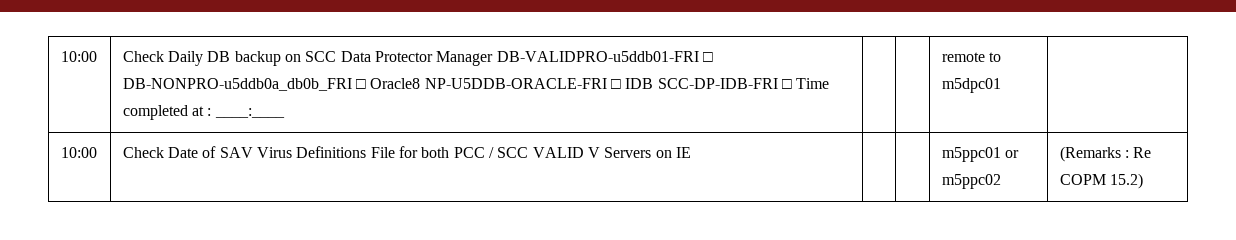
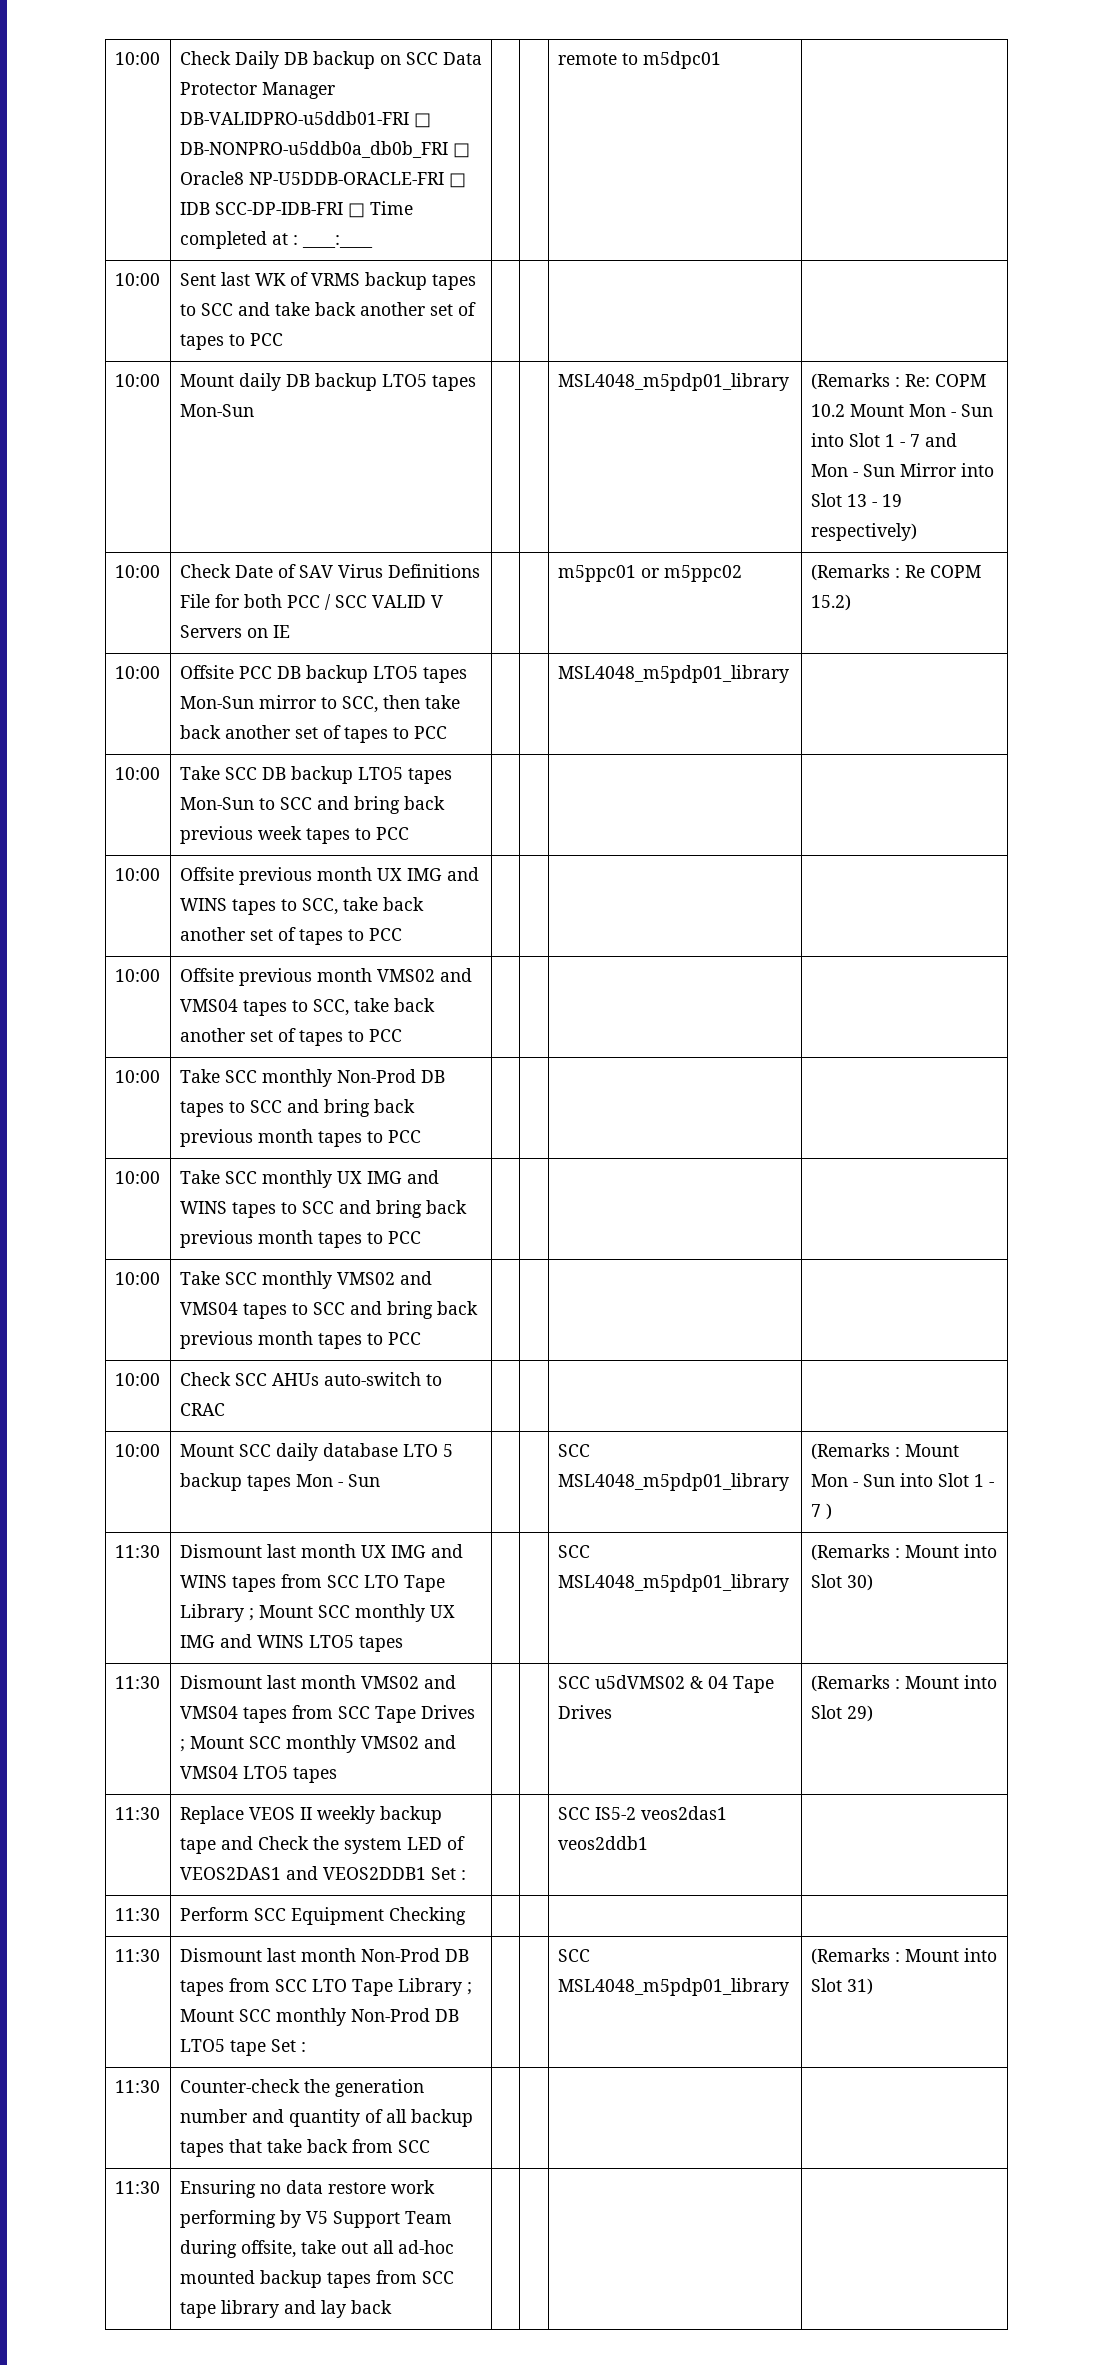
+ 10:00 | Sent last WK of VRMS backup tapes to SCC and take back another set of tapes to PCC | | | |
+ 10:00 | Mount daily DB backup LTO5 tapes Mon-Sun | | | MSL4048_m5pdp01_library | (Remarks : Re: COPM 10.2 Mount Mon - Sun into Slot 1 - 7 and Mon - Sun Mirror into Slot 13 - 19 respectively)
+ 10:00 | Offsite PCC DB backup LTO5 tapes Mon-Sun mirror to SCC, then take back another set of tapes to PCC | | | MSL4048_m5pdp01_library |
+ 10:00 | Take SCC DB backup LTO5 tapes Mon-Sun to SCC and bring back previous week tapes to PCC | | | |
+ 10:00 | Offsite previous month UX IMG and WINS tapes to SCC, take back another set of tapes to PCC | | | |
+ 10:00 | Offsite previous month VMS02 and VMS04 tapes to SCC, take back another set of tapes to PCC | | | |
+ 10:00 | Take SCC monthly Non-Prod DB tapes to SCC and bring back previous month tapes to PCC | | | |
+ 10:00 | Take SCC monthly UX IMG and WINS tapes to SCC and bring back previous month tapes to PCC | | | |
+ 10:00 | Take SCC monthly VMS02 and VMS04 tapes to SCC and bring back previous month tapes to PCC | | | |
+ 10:00 | Check SCC AHUs auto-switch to CRAC | | | |
+ 10:00 | Mount SCC daily database LTO 5 backup tapes Mon - Sun | | | SCC MSL4048_m5pdp01_library | (Remarks : Mount Mon - Sun into Slot 1 - 7 )
+ 11:30 | Dismount last month UX IMG and WINS tapes from SCC LTO Tape Library ; Mount SCC monthly UX IMG and WINS LTO5 tapes | | | SCC MSL4048_m5pdp01_library | (Remarks : Mount into Slot 30)
+ 11:30 | Dismount last month VMS02 and VMS04 tapes from SCC Tape Drives ; Mount SCC monthly VMS02 and VMS04 LTO5 tapes | | | SCC u5dVMS02 & 04 Tape Drives | (Remarks : Mount into Slot 29)
+ 11:30 | Replace VEOS II weekly backup tape and Check the system LED of VEOS2DAS1 and VEOS2DDB1 Set : | | | SCC IS5-2 veos2das1 veos2ddb1 |
+ 11:30 | Perform SCC Equipment Checking | | | |
+ 11:30 | Dismount last month Non-Prod DB tapes from SCC LTO Tape Library ; Mount SCC monthly Non-Prod DB LTO5 tape Set : | | | SCC MSL4048_m5pdp01_library | (Remarks : Mount into Slot 31)
+ 11:30 | Counter-check the generation number and quantity of all backup tapes that take back from SCC | | | |
+ 11:30 | Ensuring no data restore work performing by V5 Support Team during offsite, take out all ad-hoc mounted backup tapes from SCC tape library and lay back | | | |

